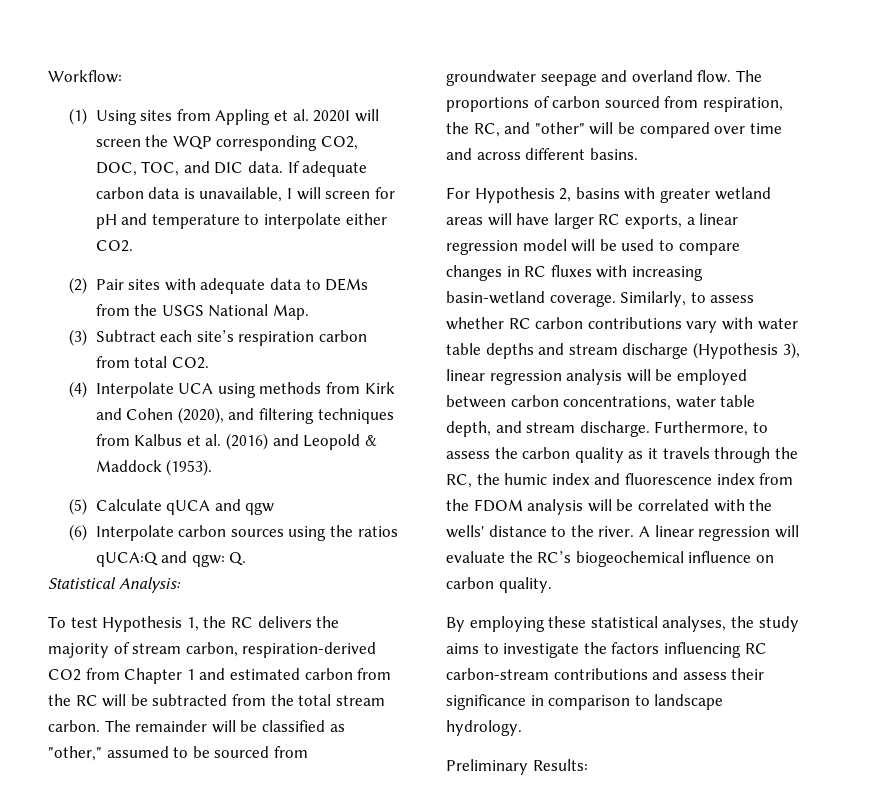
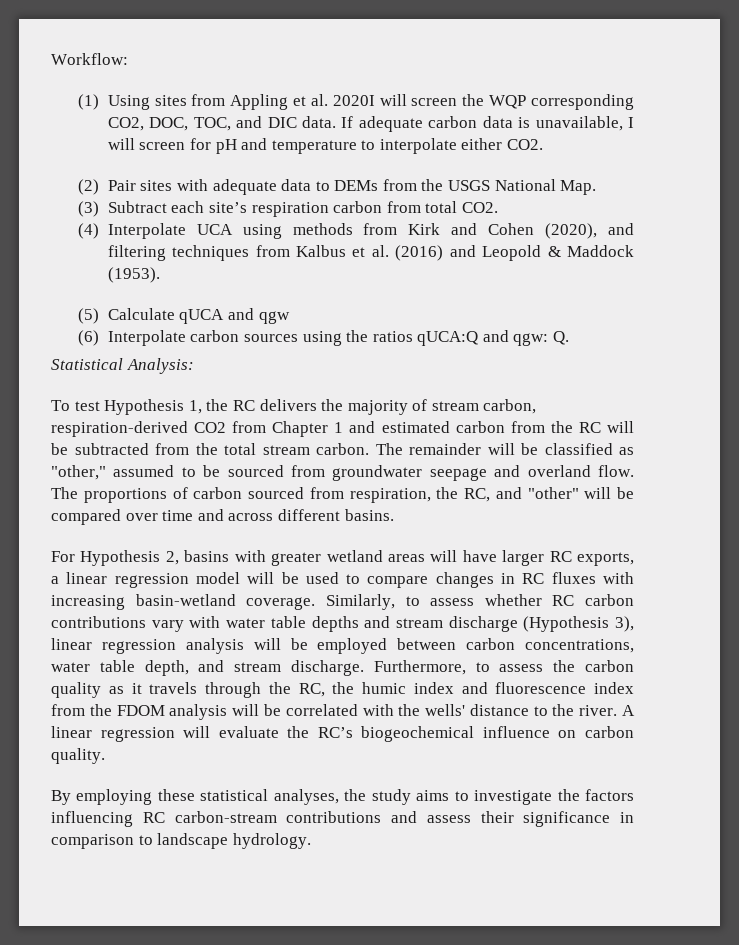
- Preliminary Results:

